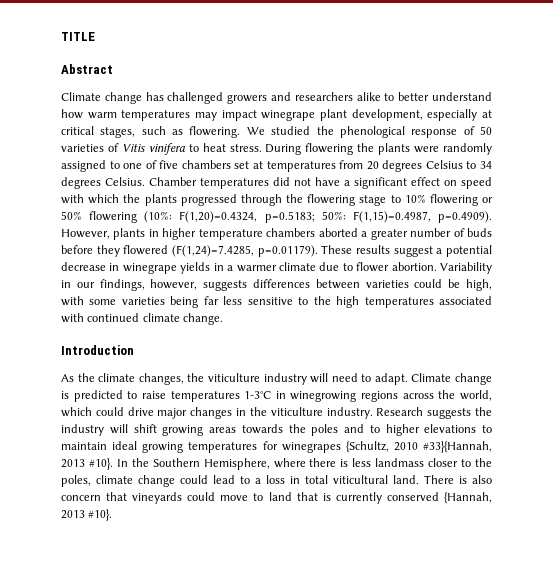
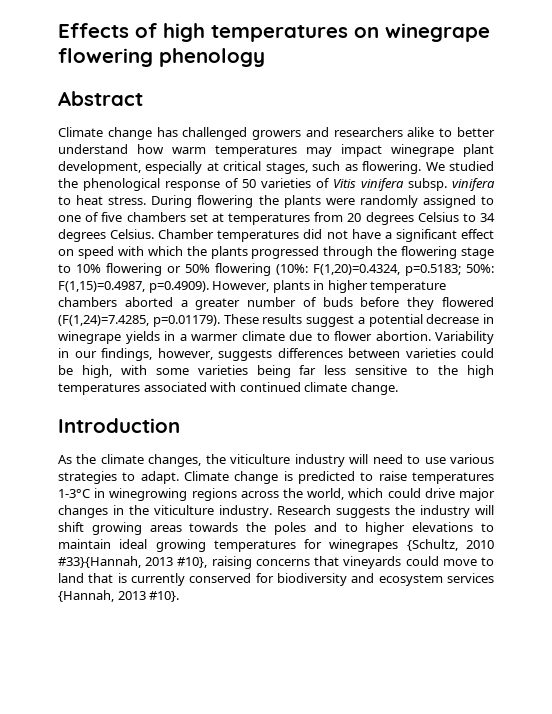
- TITLE
+ Effects of high temperatures on winegrape flowering phenology
- We studied the phenological response of 50 varieties of Vitis vinifera to heat stress.
+ We studied the phenological response of 50 varieties of Vitis vinifera subsp. vinifera to heat stress.
- As the climate changes, the viticulture industry will need to adapt.
+ As the climate changes, the viticulture industry will need to use various strategies to adapt.
- Research suggests the industry will shift growing areas towards the poles and to higher elevations to maintain ideal growing temperatures for winegrapes {Schultz, 2010 #33}{Hannah, 2013 #10}. In the Southern Hemisphere, where there is less landmass closer to the poles, climate change could lead to a loss in total viticultural land. There is also concern that vineyards could move to land that is currently conserved {Hannah, 2013 #10}.
+ Research suggests the industry will shift growing areas towards the poles and to higher elevations to maintain ideal growing temperatures for winegrapes {Schultz, 2010 #33}{Hannah, 2013 #10}, raising concerns that vineyards could move to land that is currently conserved for biodiversity and ecosystem services {Hannah, 2013 #10}.

